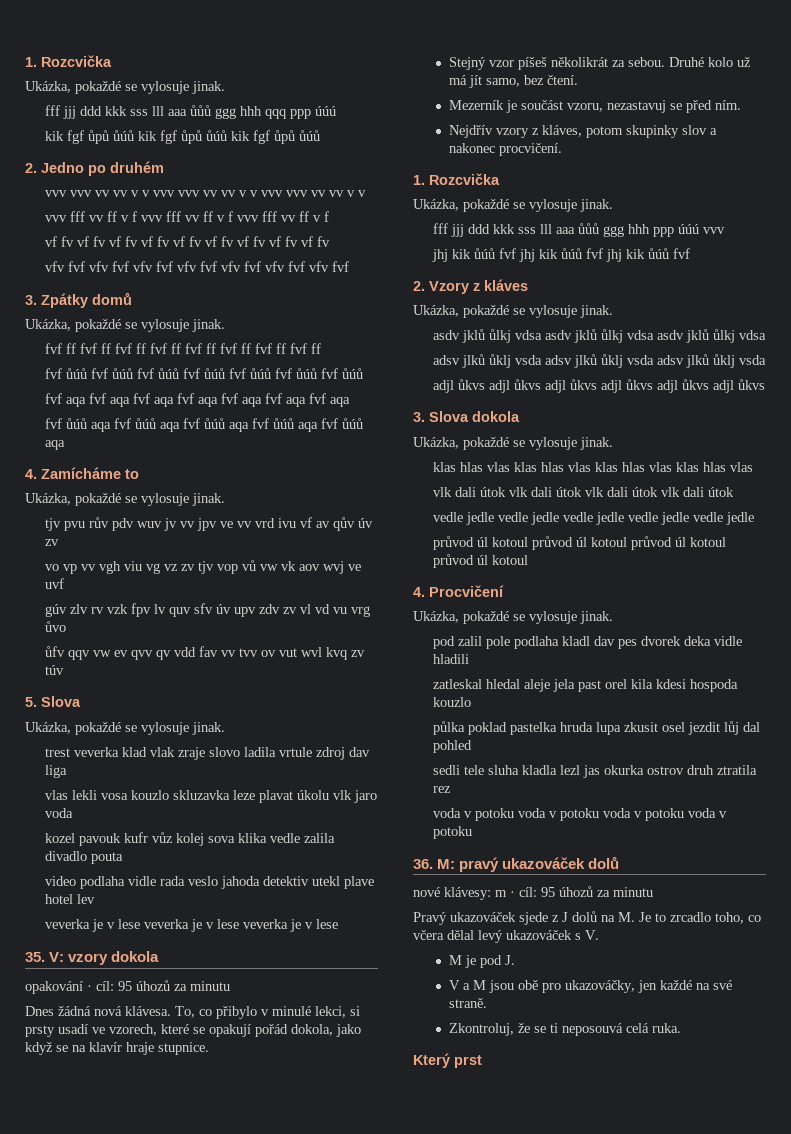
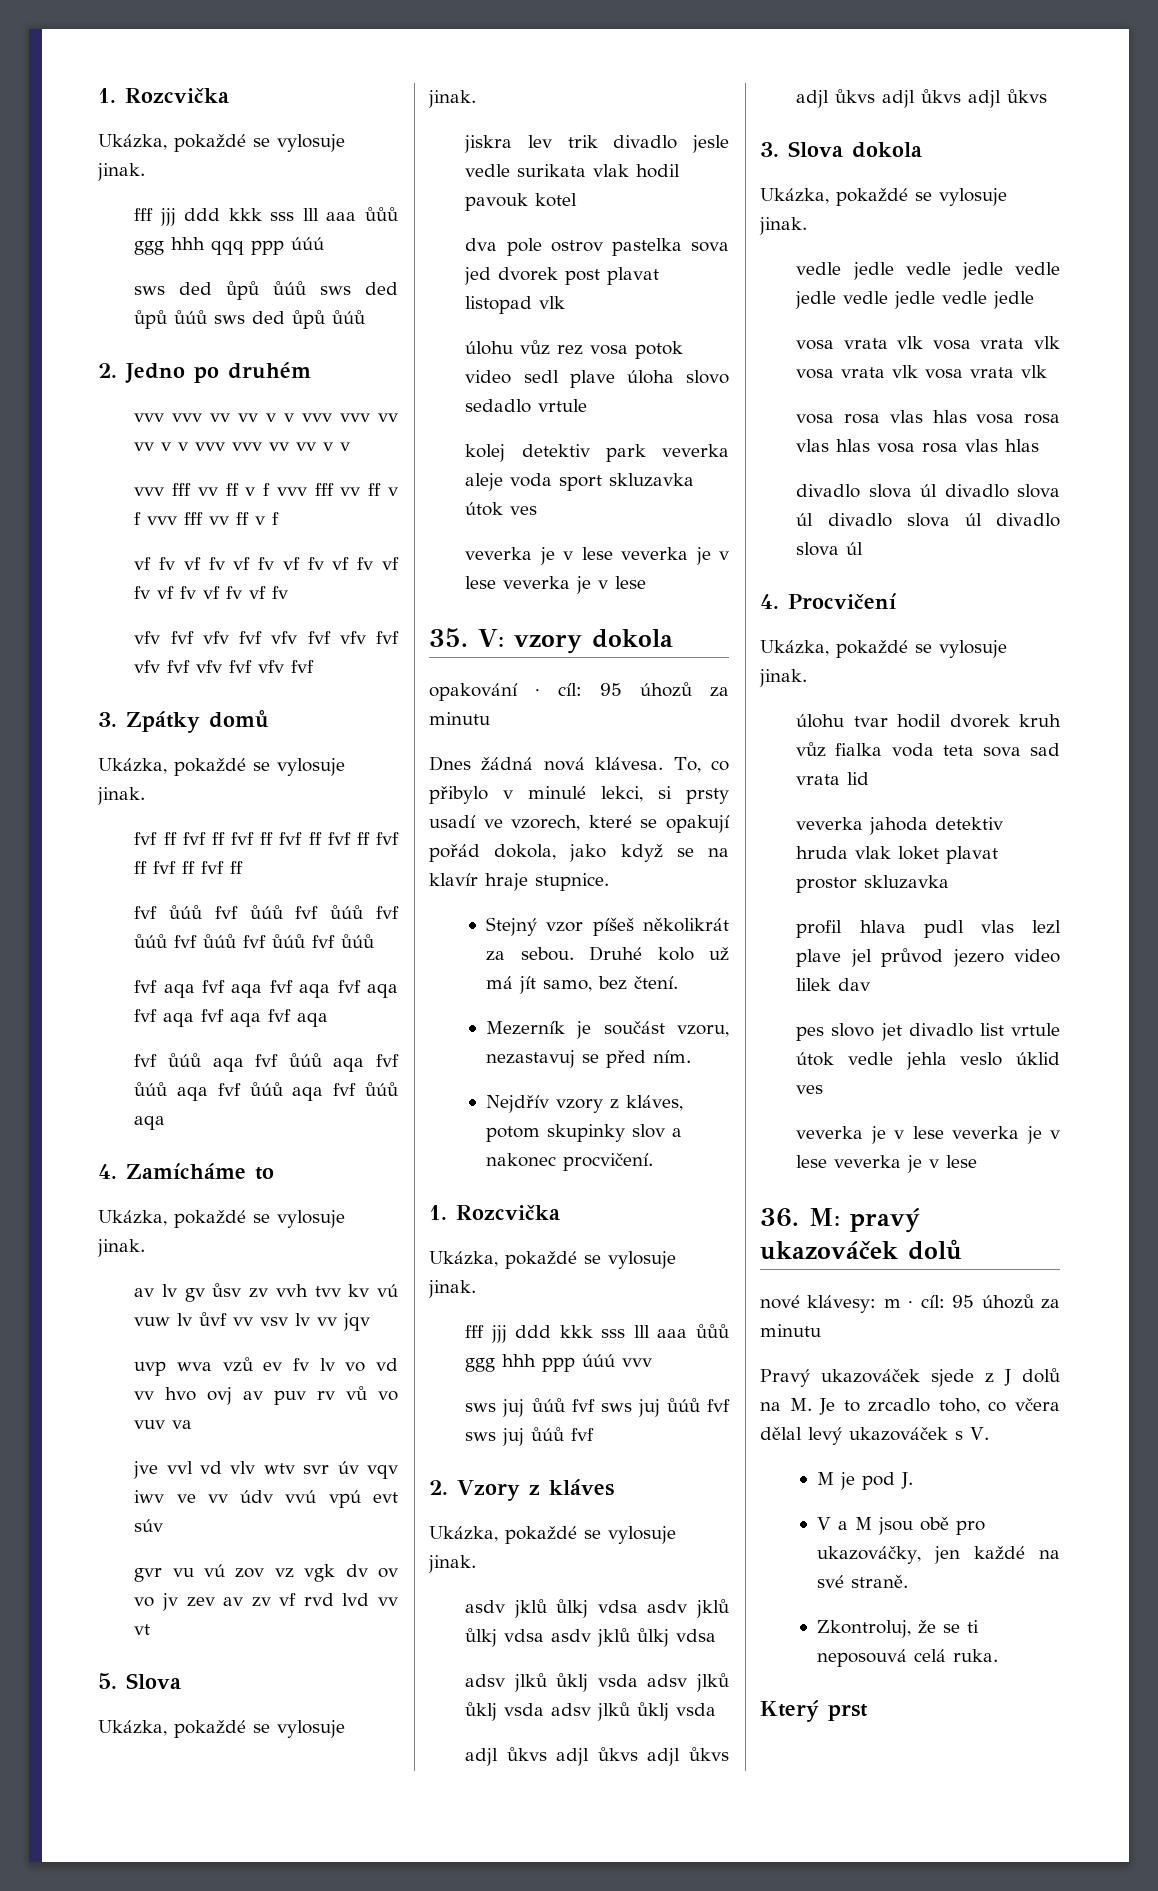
- kik fgf ůpů ůúů kik fgf ůpů ůúů kik fgf ůpů ůúů
+ sws ded ůpů ůúů sws ded ůpů ůúů sws ded ůpů ůúů
- tjv pvu rův pdv wuv jv vv jpv ve vv vrd ivu vf av qův úv zv
- vo vp vv vgh viu vg vz zv tjv vop vů vw vk aov wvj ve uvf
- gúv zlv rv vzk fpv lv quv sfv úv upv zdv zv vl vd vu vrg ůvo
- ůfv qqv vw ev qvv qv vdd fav vv tvv ov vut wvl kvq zv túv
+ av lv gv ůsv zv vvh tvv kv vú vuw lv ůvf vv vsv lv vv jqv
+ uvp wva vzů ev fv lv vo vd vv hvo ovj av puv rv vů vo vuv va
+ jve vvl vd vlv wtv svr úv vqv iwv ve vv údv vvú vpú evt súv
+ gvr vu vú zov vz vgk dv ov vo jv zev av zv vf rvd lvd vv vt
- trest veverka klad vlak zraje slovo ladila vrtule zdroj dav liga
- vlas lekli vosa kouzlo skluzavka leze plavat úkolu vlk jaro voda
- kozel pavouk kufr vůz kolej sova klika vedle zalila divadlo pouta
- video podlaha vidle rada veslo jahoda detektiv utekl plave hotel lev
+ jiskra lev trik divadlo jesle vedle surikata vlak hodil pavouk kotel
+ dva pole ostrov pastelka sova jed dvorek post plavat listopad vlk
+ úlohu vůz rez vosa potok video sedl plave úloha slovo sedadlo vrtule
+ kolej detektiv park veverka aleje voda sport skluzavka útok ves
- jhj kik ůúů fvf jhj kik ůúů fvf jhj kik ůúů fvf
+ sws juj ůúů fvf sws juj ůúů fvf sws juj ůúů fvf
- klas hlas vlas klas hlas vlas klas hlas vlas klas hlas vlas
- vlk dali útok vlk dali útok vlk dali útok vlk dali útok
- průvod úl kotoul průvod úl kotoul průvod úl kotoul průvod úl kotoul
+ vosa vrata vlk vosa vrata vlk vosa vrata vlk vosa vrata vlk
+ vosa rosa vlas hlas vosa rosa vlas hlas vosa rosa vlas hlas
+ divadlo slova úl divadlo slova úl divadlo slova úl divadlo slova úl
- pod zalil pole podlaha kladl dav pes dvorek deka vidle hladili
- zatleskal hledal aleje jela past orel kila kdesi hospoda kouzlo
- půlka poklad pastelka hruda lupa zkusit osel jezdit lůj dal pohled
- sedli tele sluha kladla lezl jas okurka ostrov druh ztratila rez
- voda v potoku voda v potoku voda v potoku voda v potoku
+ úlohu tvar hodil dvorek kruh vůz fialka voda teta sova sad vrata lid
+ veverka jahoda detektiv hruda vlak loket plavat prostor skluzavka
+ profil hlava pudl vlas lezl plave jel průvod jezero video lilek dav
+ pes slovo jet divadlo list vrtule útok vedle jehla veslo úklid ves
+ veverka je v lese veverka je v lese veverka je v lese

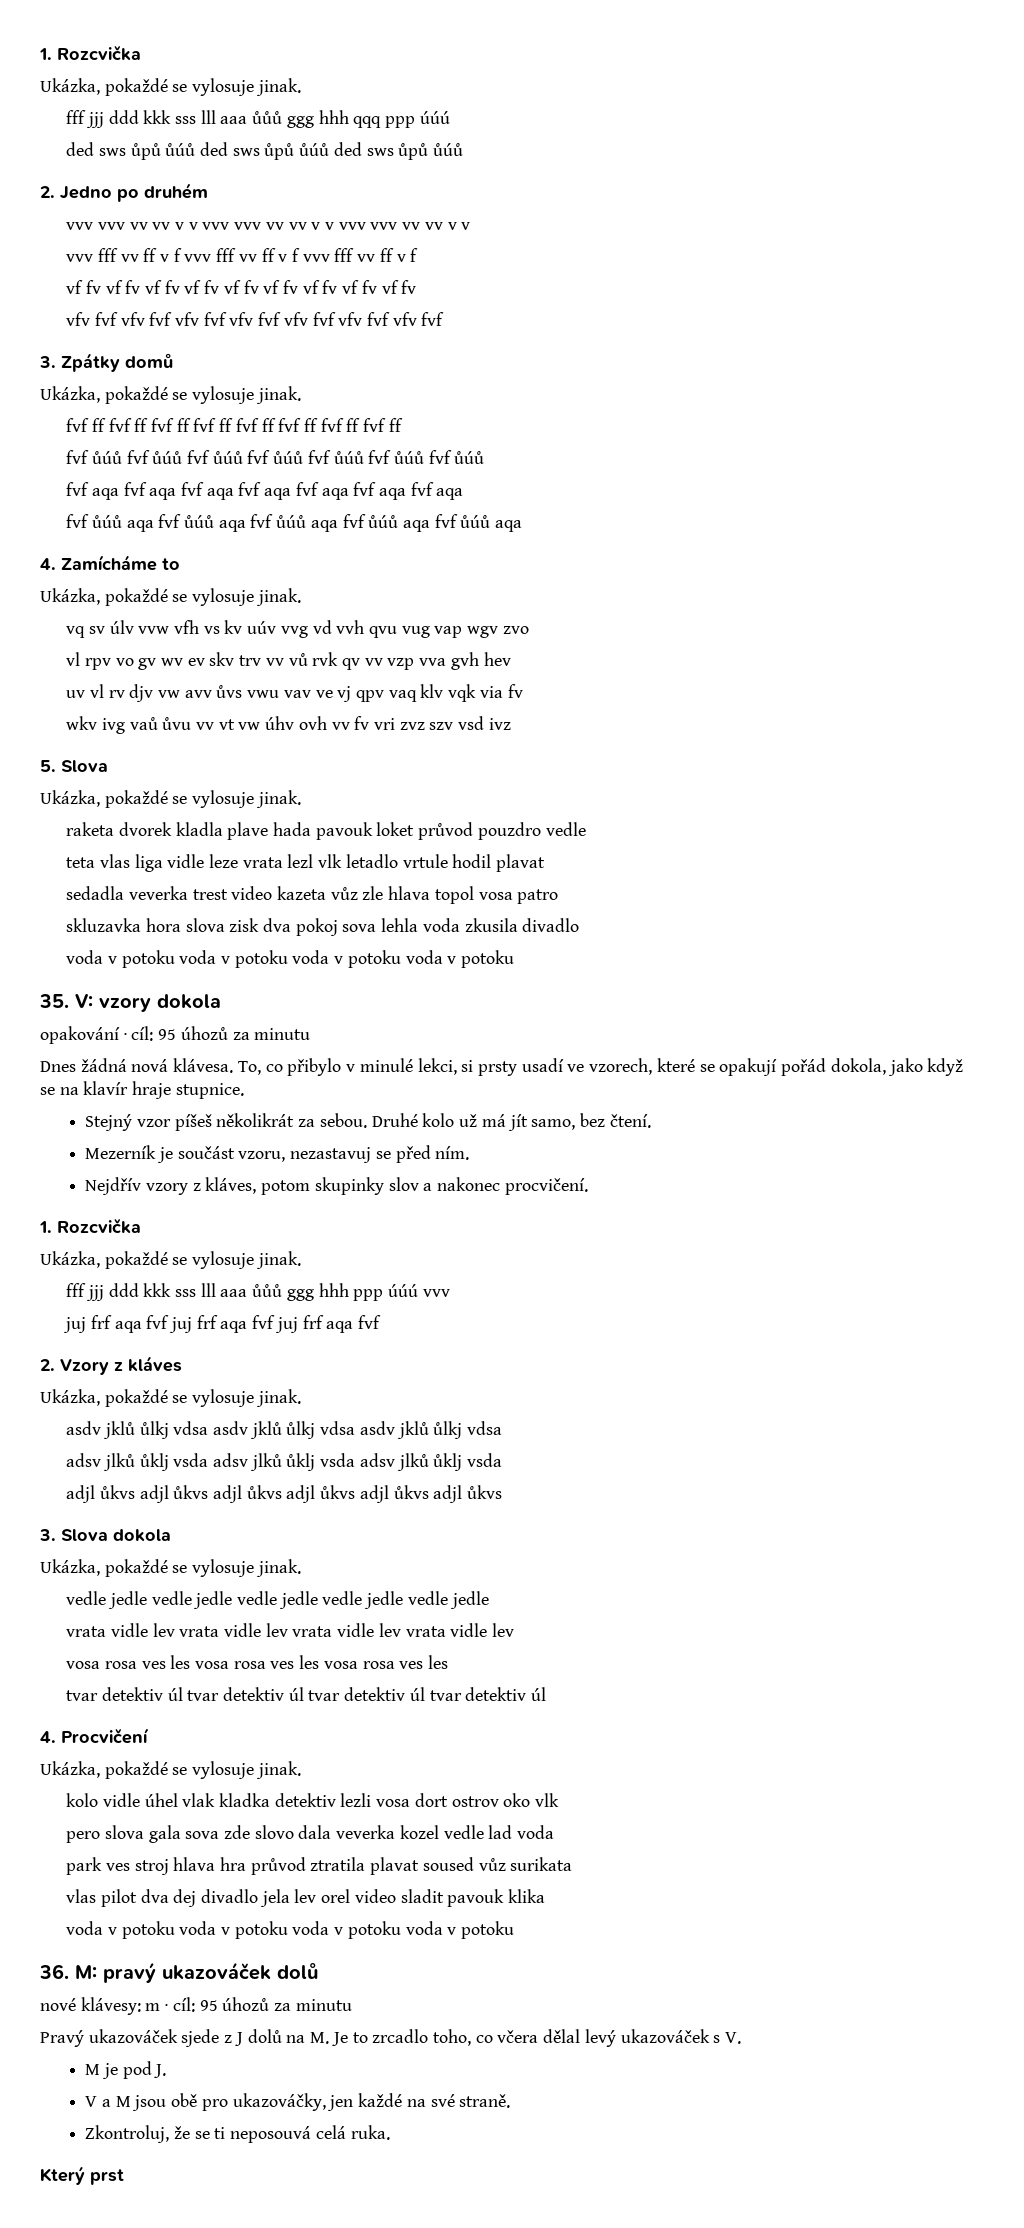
- sws ded ůpů ůúů sws ded ůpů ůúů sws ded ůpů ůúů
+ ded sws ůpů ůúů ded sws ůpů ůúů ded sws ůpů ůúů
- av lv gv ůsv zv vvh tvv kv vú vuw lv ůvf vv vsv lv vv jqv
- uvp wva vzů ev fv lv vo vd vv hvo ovj av puv rv vů vo vuv va
- jve vvl vd vlv wtv svr úv vqv iwv ve vv údv vvú vpú evt súv
- gvr vu vú zov vz vgk dv ov vo jv zev av zv vf rvd lvd vv vt
+ vq sv úlv vvw vfh vs kv uúv vvg vd vvh qvu vug vap wgv zvo
+ vl rpv vo gv wv ev skv trv vv vů rvk qv vv vzp vva gvh hev
+ uv vl rv djv vw avv ůvs vwu vav ve vj qpv vaq klv vqk via fv
+ wkv ivg vaů ůvu vv vt vw úhv ovh vv fv vri zvz szv vsd ivz
- jiskra lev trik divadlo jesle vedle surikata vlak hodil pavouk kotel
- dva pole ostrov pastelka sova jed dvorek post plavat listopad vlk
- úlohu vůz rez vosa potok video sedl plave úloha slovo sedadlo vrtule
- kolej detektiv park veverka aleje voda sport skluzavka útok ves
- veverka je v lese veverka je v lese veverka je v lese
+ raketa dvorek kladla plave hada pavouk loket průvod pouzdro vedle
+ teta vlas liga vidle leze vrata lezl vlk letadlo vrtule hodil plavat
+ sedadla veverka trest video kazeta vůz zle hlava topol vosa patro
+ skluzavka hora slova zisk dva pokoj sova lehla voda zkusila divadlo
+ voda v potoku voda v potoku voda v potoku voda v potoku
- sws juj ůúů fvf sws juj ůúů fvf sws juj ůúů fvf
+ juj frf aqa fvf juj frf aqa fvf juj frf aqa fvf
- vosa vrata vlk vosa vrata vlk vosa vrata vlk vosa vrata vlk
- vosa rosa vlas hlas vosa rosa vlas hlas vosa rosa vlas hlas
- divadlo slova úl divadlo slova úl divadlo slova úl divadlo slova úl
+ vrata vidle lev vrata vidle lev vrata vidle lev vrata vidle lev
+ vosa rosa ves les vosa rosa ves les vosa rosa ves les
+ tvar detektiv úl tvar detektiv úl tvar detektiv úl tvar detektiv úl
- úlohu tvar hodil dvorek kruh vůz fialka voda teta sova sad vrata lid
- veverka jahoda detektiv hruda vlak loket plavat prostor skluzavka
- profil hlava pudl vlas lezl plave jel průvod jezero video lilek dav
- pes slovo jet divadlo list vrtule útok vedle jehla veslo úklid ves
- veverka je v lese veverka je v lese veverka je v lese
+ kolo vidle úhel vlak kladka detektiv lezli vosa dort ostrov oko vlk
+ pero slova gala sova zde slovo dala veverka kozel vedle lad voda
+ park ves stroj hlava hra průvod ztratila plavat soused vůz surikata
+ vlas pilot dva dej divadlo jela lev orel video sladit pavouk klika
+ voda v potoku voda v potoku voda v potoku voda v potoku

